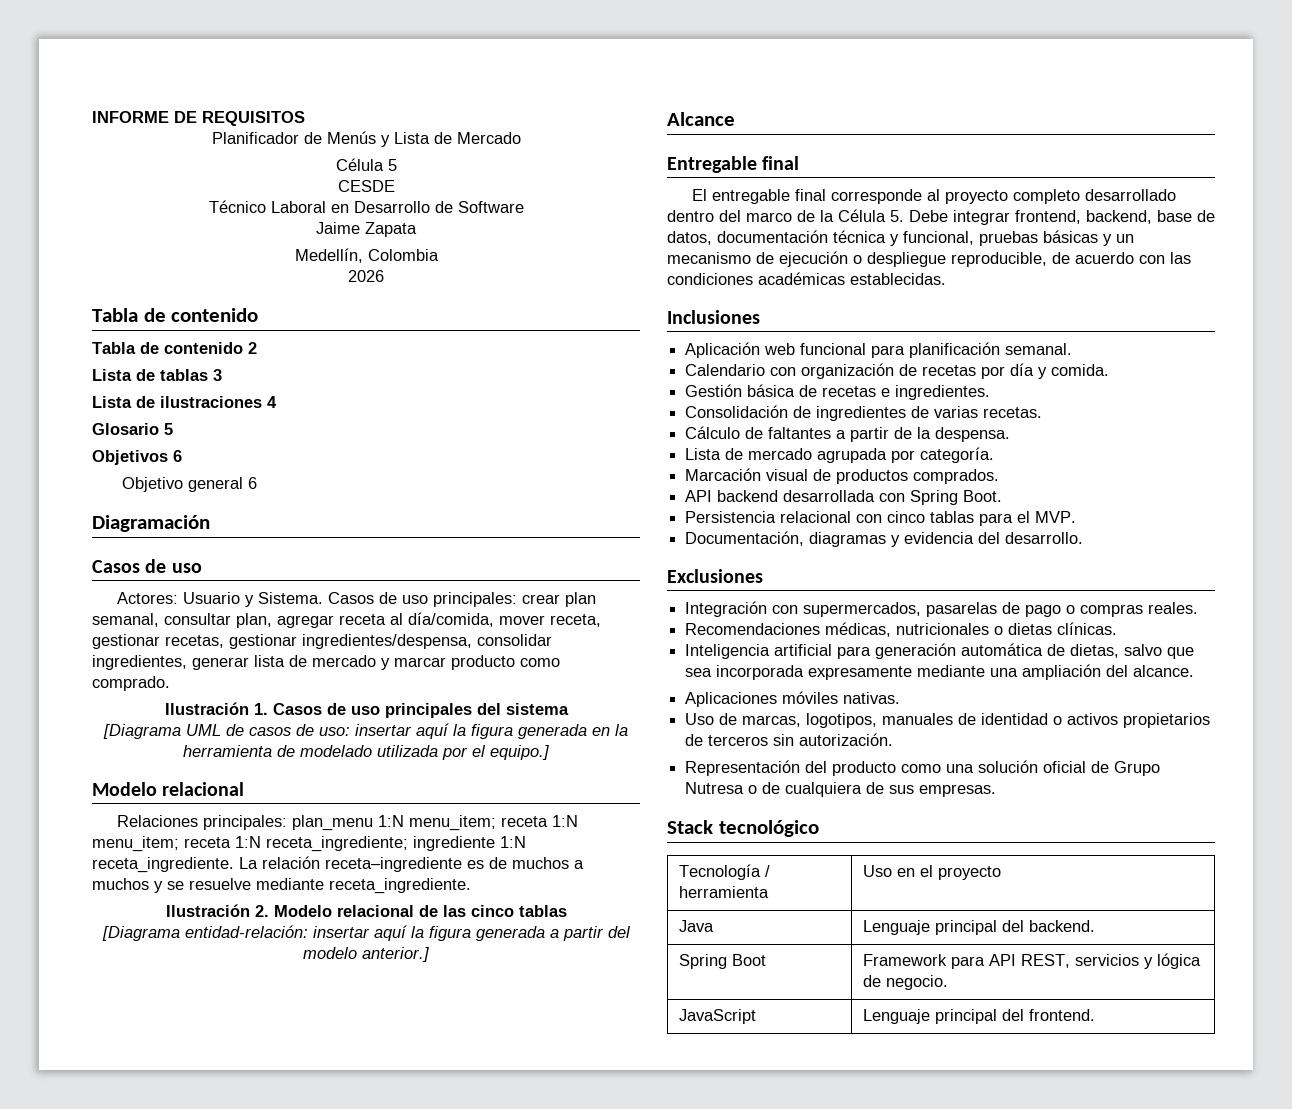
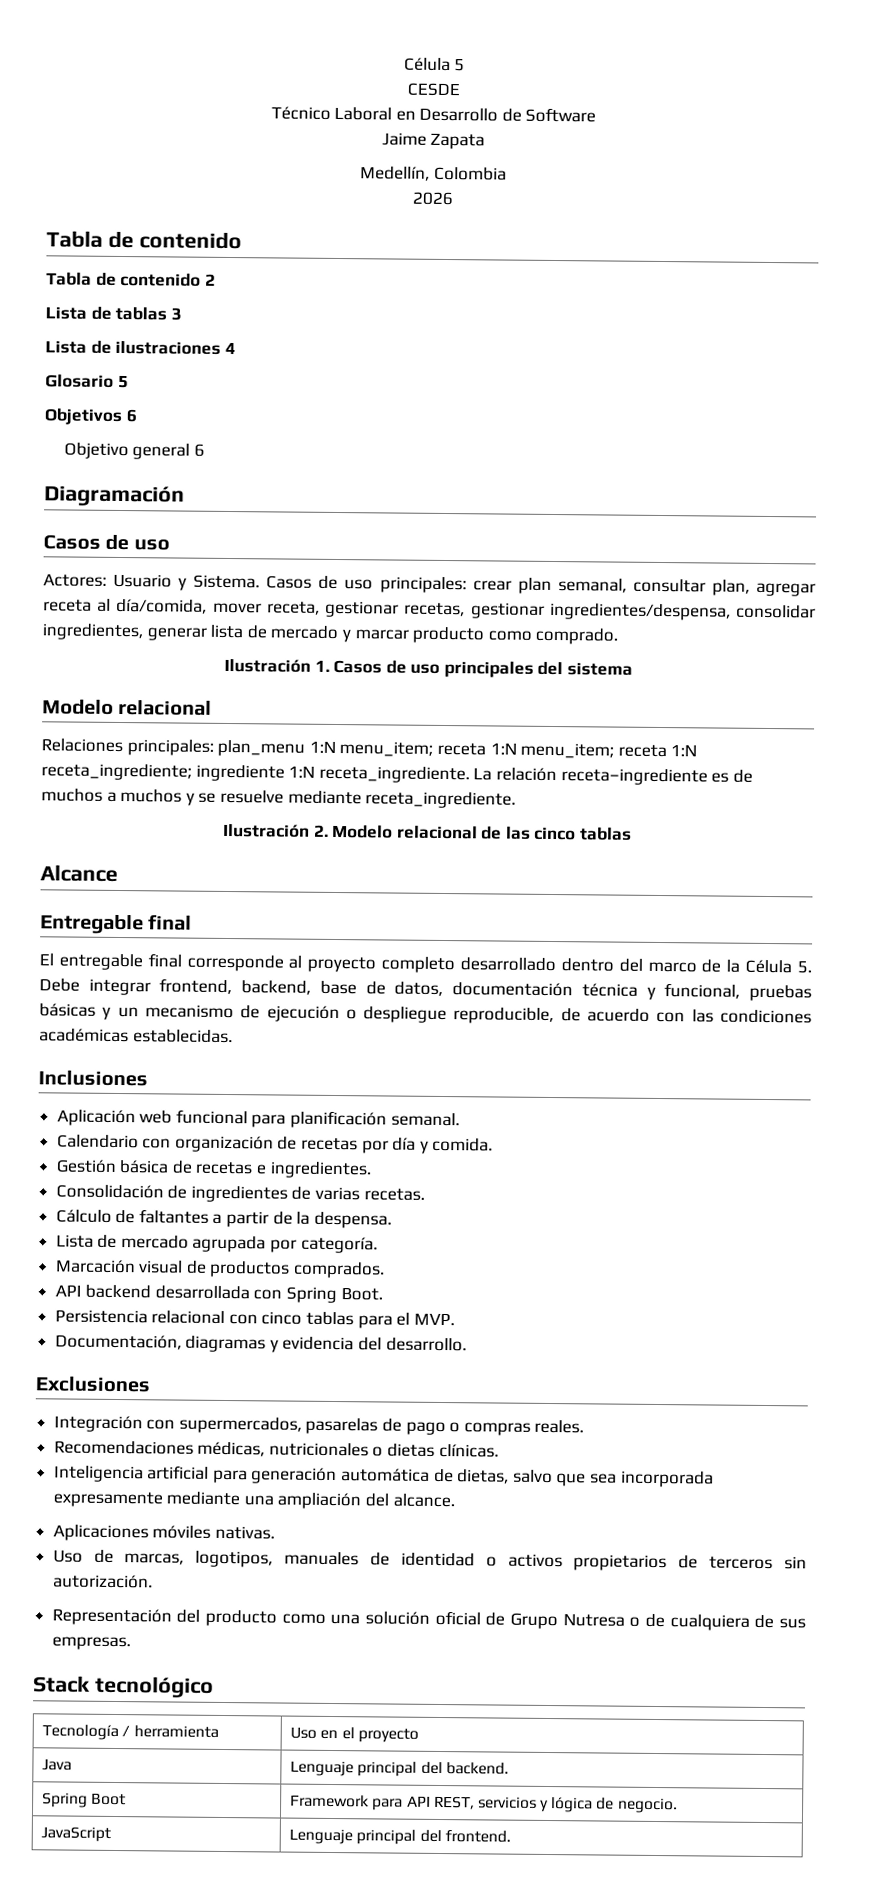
- INFORME DE REQUISITOS
- Planificador de Menús y Lista de Mercado
- [Diagrama UML de casos de uso: insertar aquí la figura generada en la herramienta de modelado utilizada por el equipo.]
- [Diagrama entidad-relación: insertar aquí la figura generada a partir del modelo anterior.]

